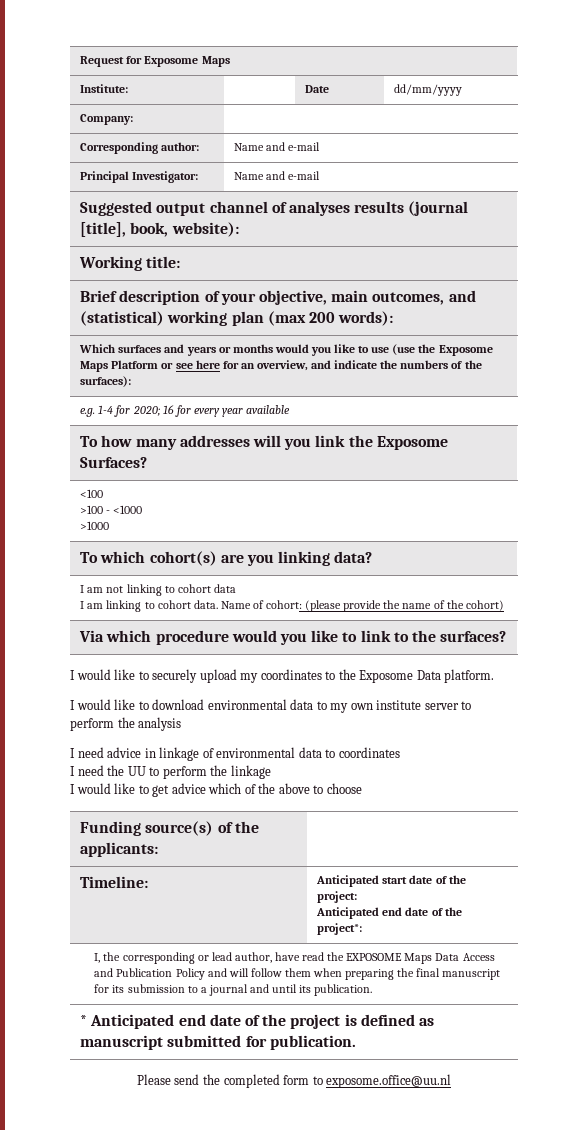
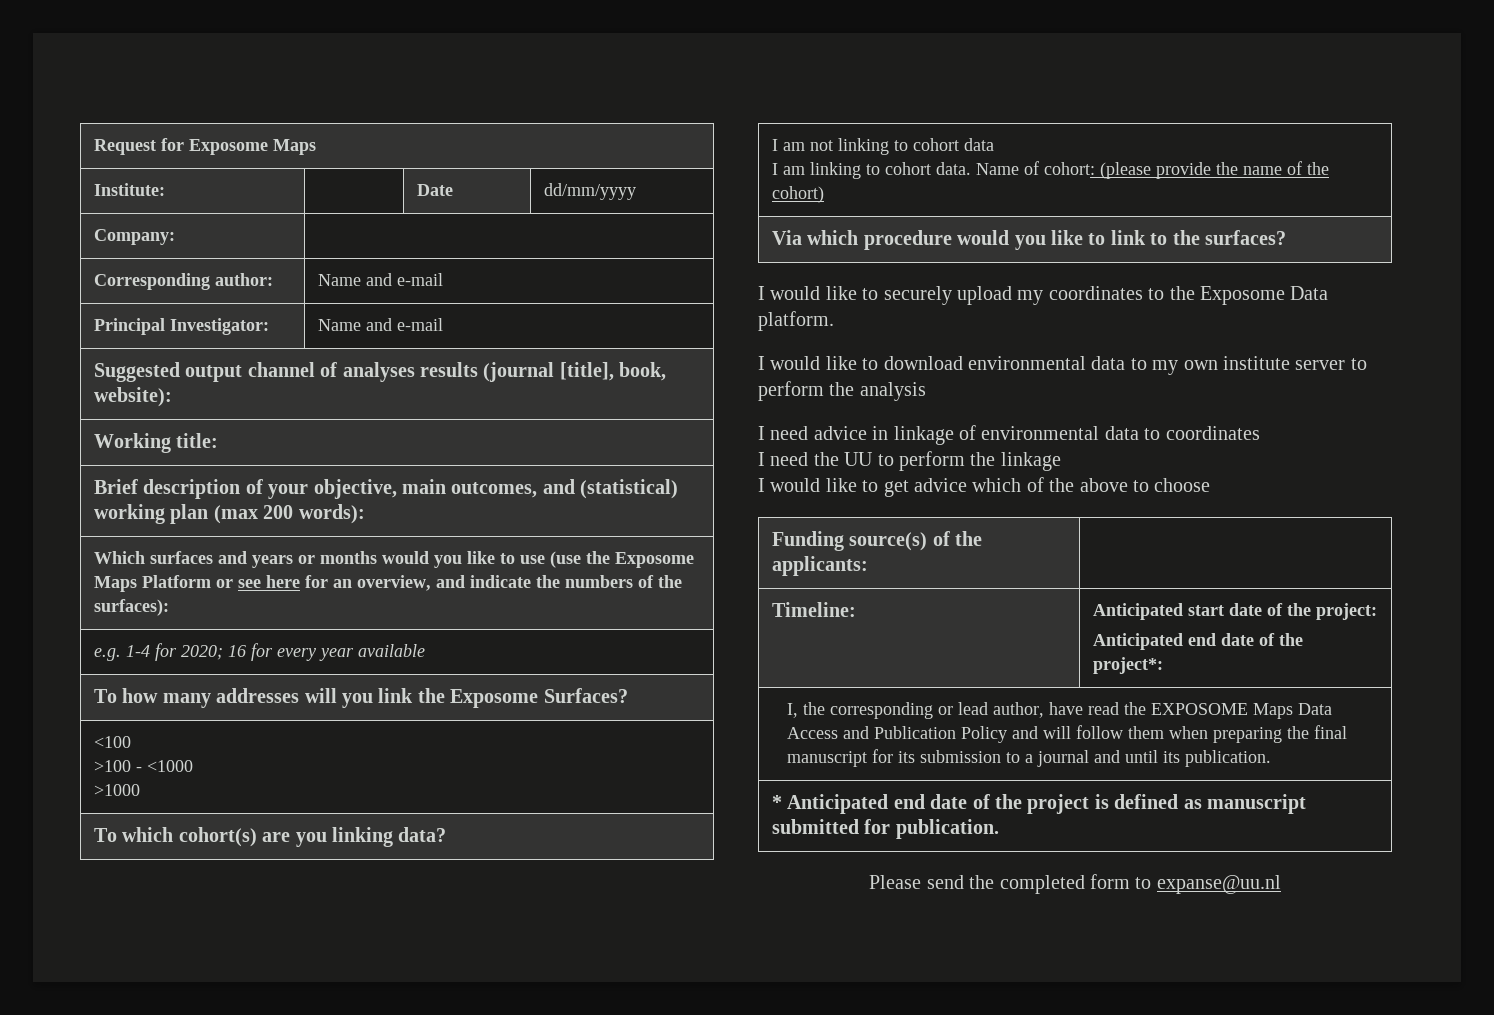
- Please send the completed form to exposome.office@uu.nl
+ Please send the completed form to expanse@uu.nl

